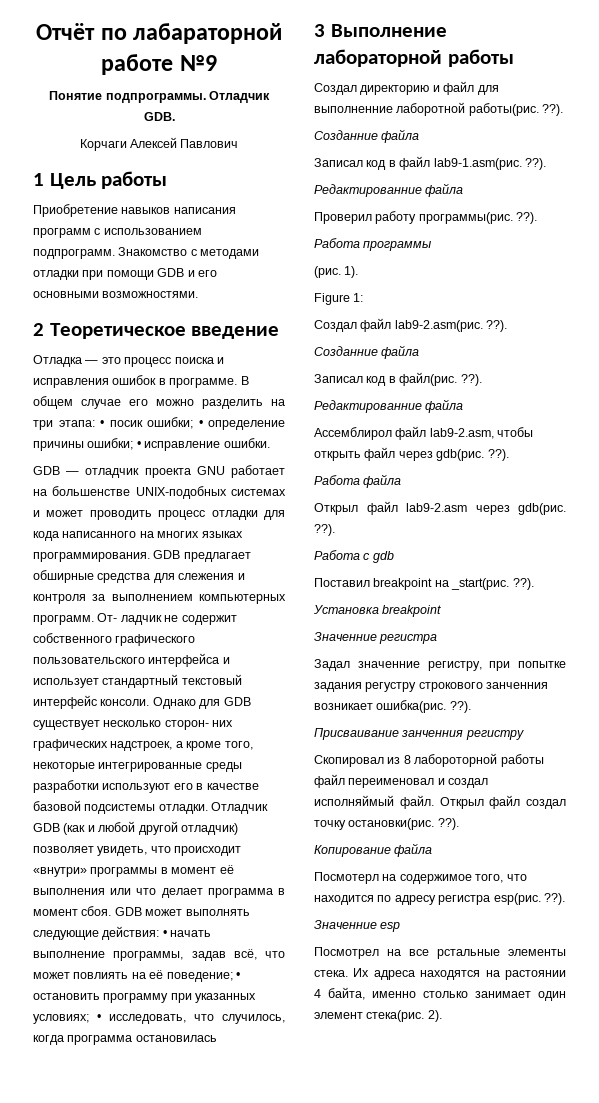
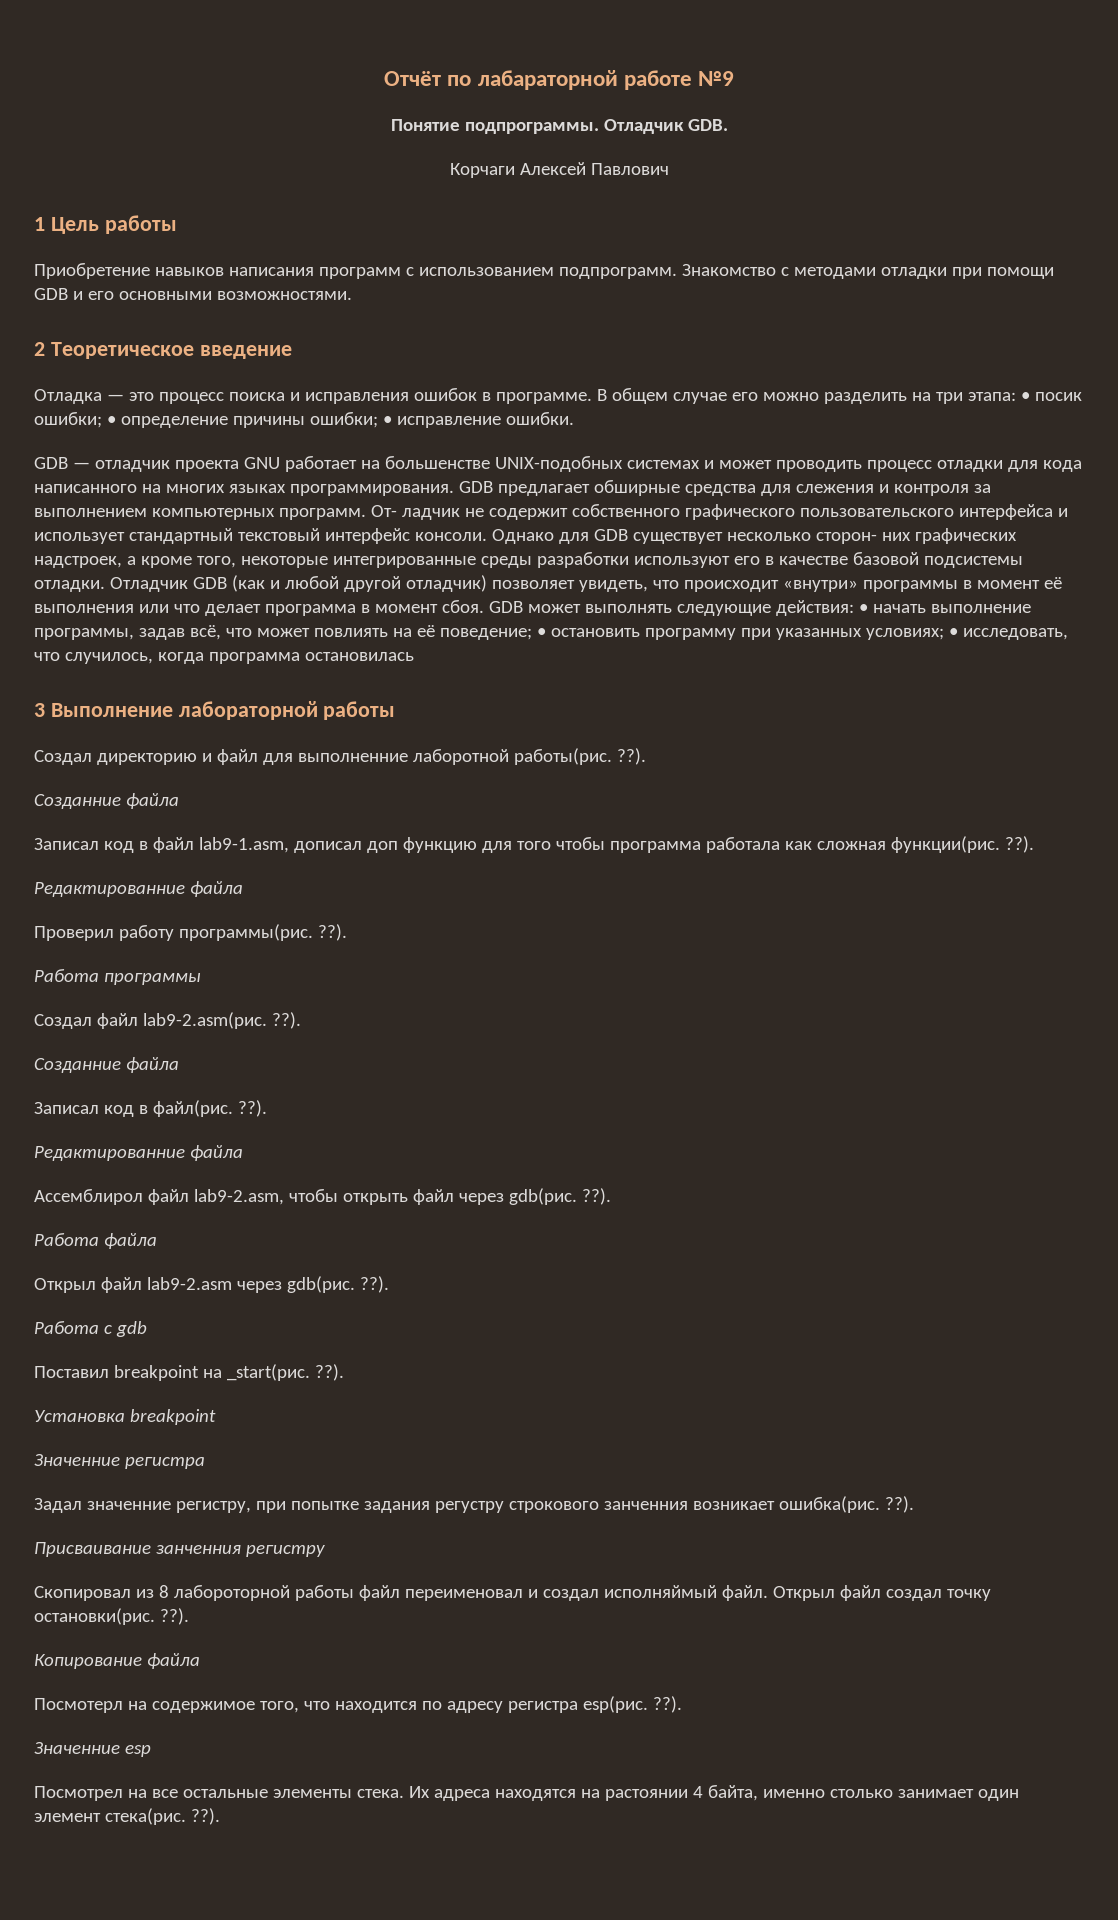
- Записал код в файл lab9-1.asm(рис. ??).
+ Записал код в файл lab9-1.asm, дописал доп функцию для того чтобы программа работала как сложная функции(рис. ??).
- (рис. 1).
- Figure 1:
- Посмотрел на все рстальные элементы стека.
+ Посмотрел на все остальные элементы стека.
- Их адреса находятся на растоянии 4 байта, именно столько занимает один элемент стека(рис. 2).
+ Их адреса находятся на растоянии 4 байта, именно столько занимает один элемент стека(рис. ??).

